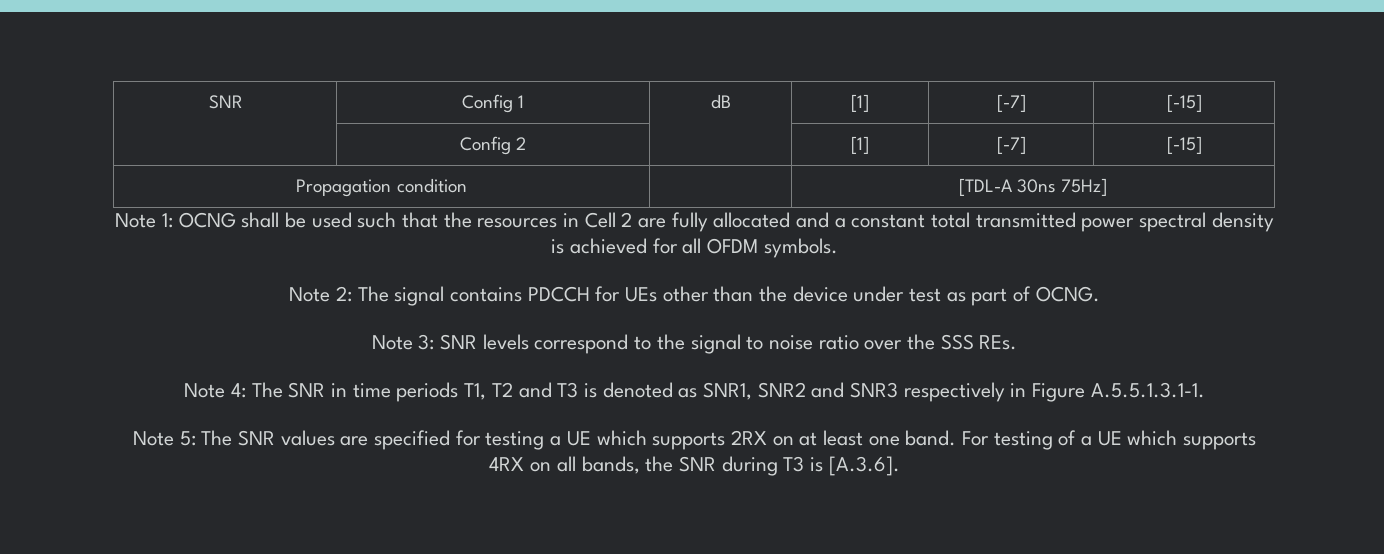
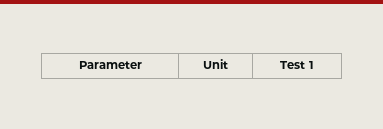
- SNR | Config 1 | dB | [1] | [-7] | [-15]
- | Config 2 | | [1] | [-7] | [-15]
- Propagation condition | | [TDL-A 30ns 75Hz]
- Note 1: OCNG shall be used such that the resources in Cell 2 are fully allocated and a constant total transmitted power spectral density is achieved for all OFDM symbols.
- Note 2: The signal contains PDCCH for UEs other than the device under test as part of OCNG.
- Note 3: SNR levels correspond to the signal to noise ratio over the SSS REs.
- Note 4: The SNR in time periods T1, T2 and T3 is denoted as SNR1, SNR2 and SNR3 respectively in Figure A.5.5.1.3.1-1.
- Note 5: The SNR values are specified for testing a UE which supports 2RX on at least one band. For testing of a UE which supports 4RX on all bands, the SNR during T3 is [A.3.6].
+ Parameter | Unit | Test 1

